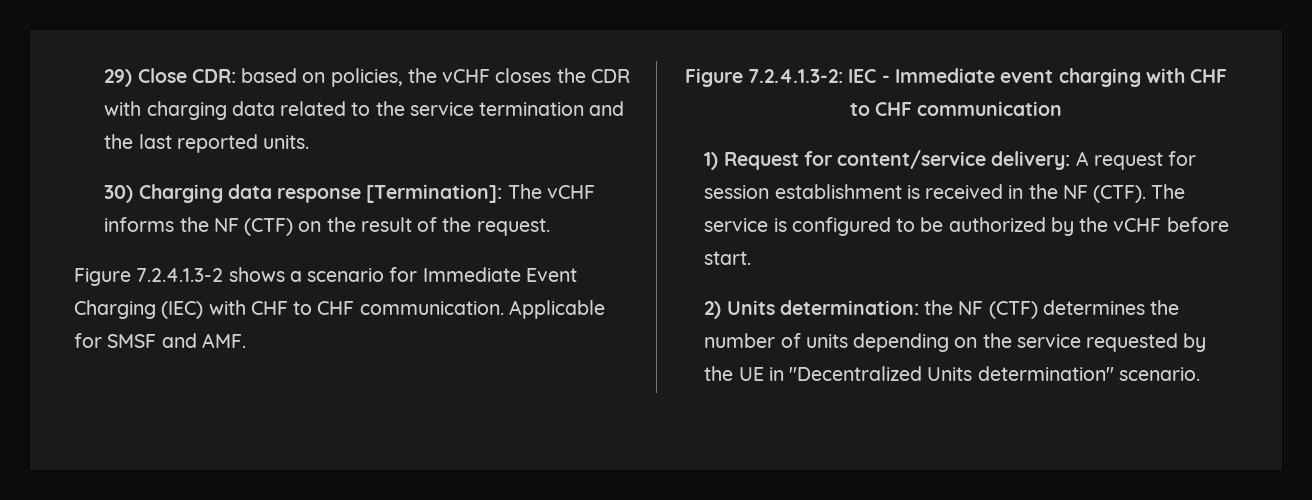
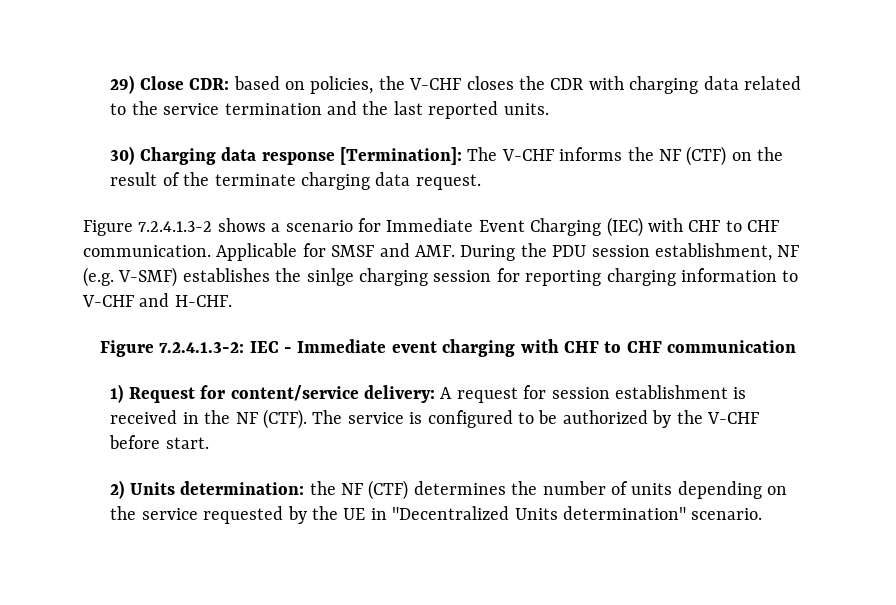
- 29) Close CDR: based on policies, the vCHF closes the CDR with charging data related to the service termination and the last reported units.
+ 29) Close CDR: based on policies, the V-CHF closes the CDR with charging data related to the service termination and the last reported units.
- 30) Charging data response [Termination]: The vCHF informs the NF (CTF) on the result of the request.
+ 30) Charging data response [Termination]: The V-CHF informs the NF (CTF) on the result of the terminate charging data request.
- Applicable for SMSF and AMF.
+ Applicable for SMSF and AMF. During the PDU session establishment, NF (e.g. V-SMF) establishes the sinlge charging session for reporting charging information to V-CHF and H-CHF.
- The service is configured to be authorized by the vCHF before start.
+ The service is configured to be authorized by the V-CHF before start.

